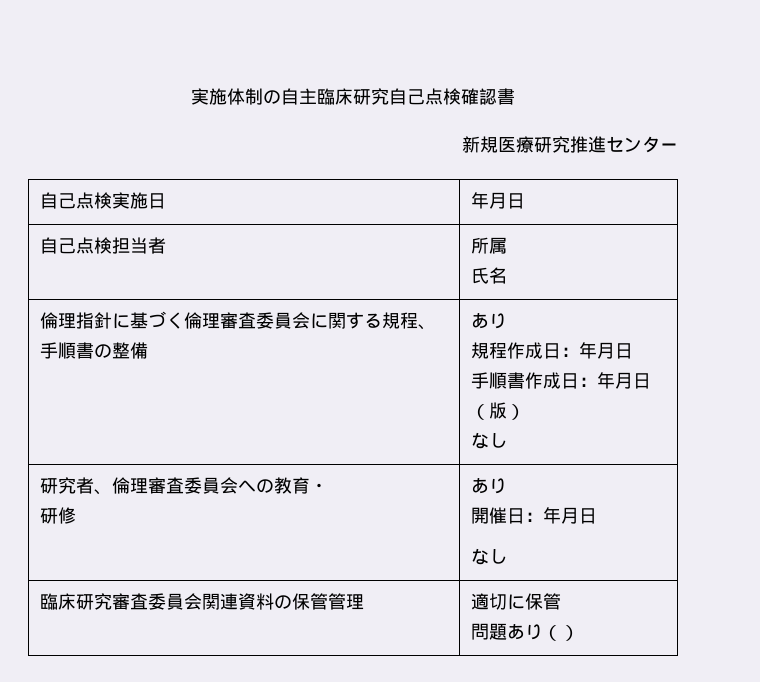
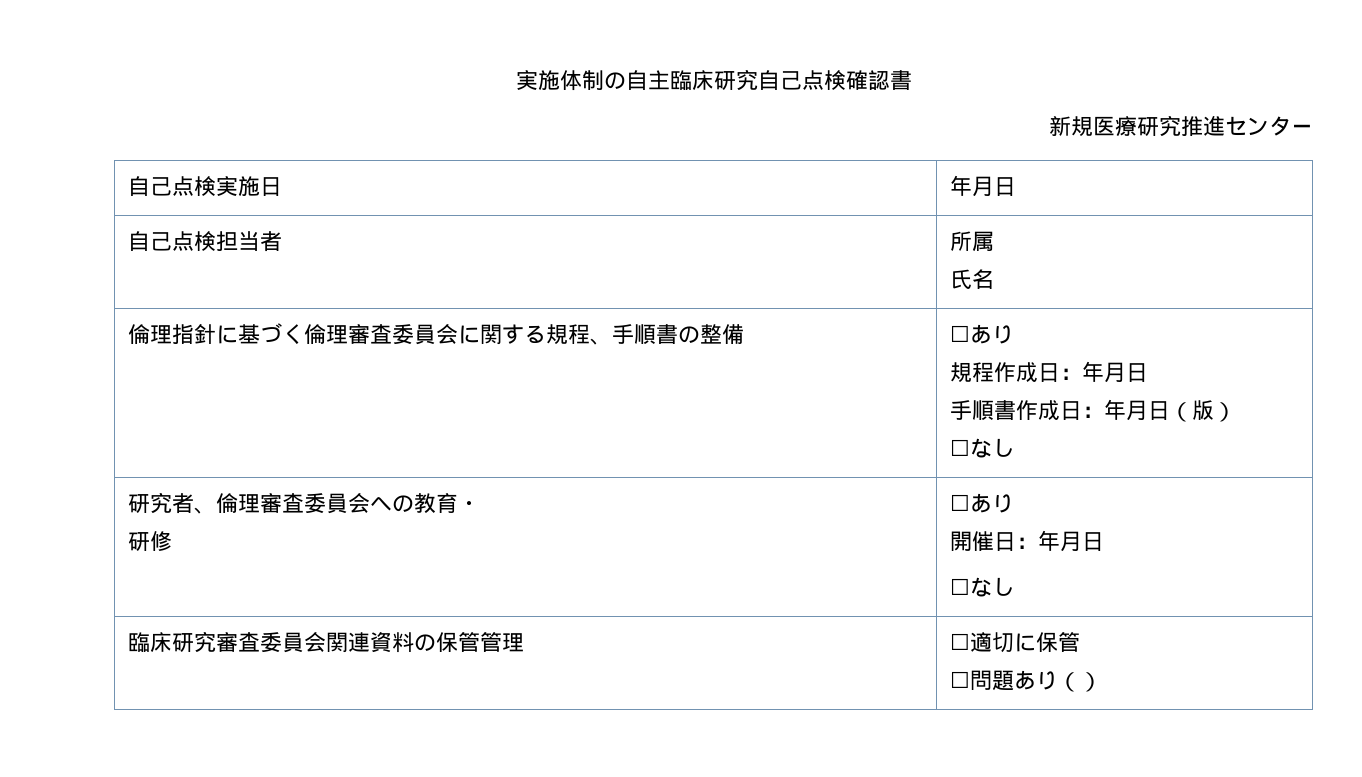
- 倫理指針に基づく倫理審査委員会に関する規程、手順書の整備 | あり
+ 倫理指針に基づく倫理審査委員会に関する規程、手順書の整備 | ☐あり
  規程作成日：年月日
  手順書作成日：年月日（版）
- なし
+ ☐なし
  研究者、倫理審査委員会への教育・
- 研修 | あり
+ 研修 | ☐あり
  開催日：年月日
- なし
+ ☐なし
- 臨床研究審査委員会関連資料の保管管理 | 適切に保管
- 問題あり（）
+ 臨床研究審査委員会関連資料の保管管理 | ☐適切に保管
+ ☐問題あり（）

